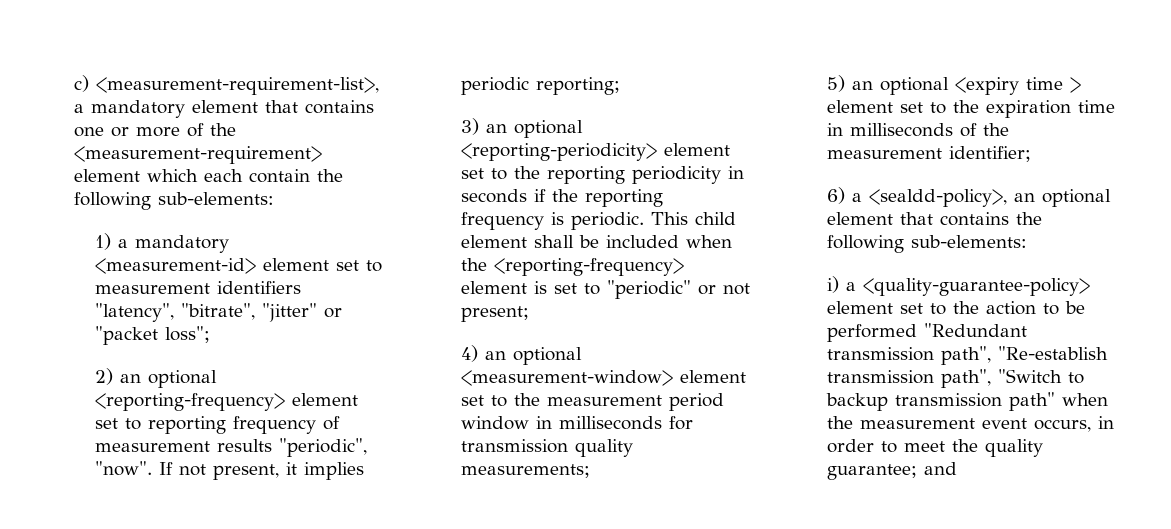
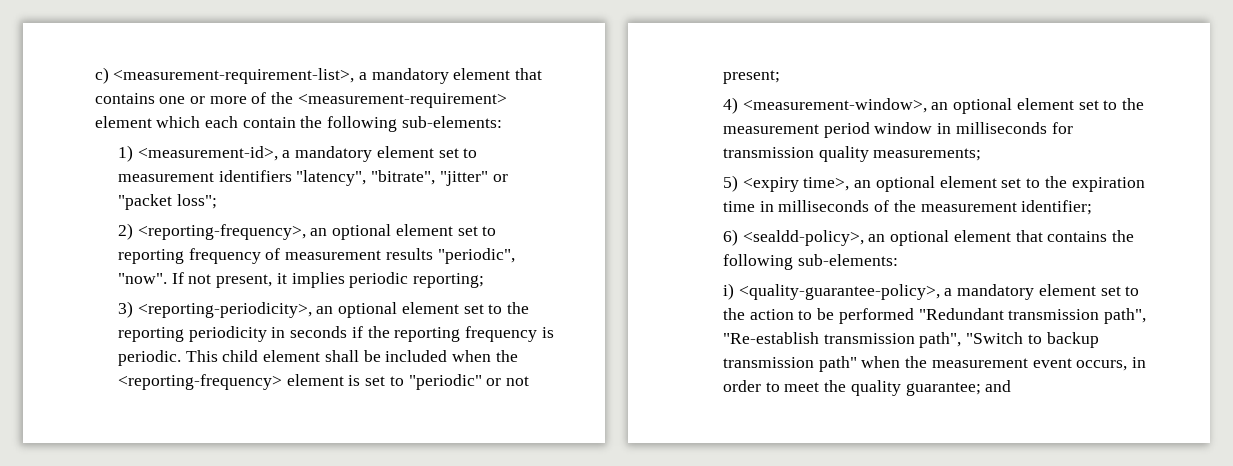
- 1) a mandatory <measurement-id> element set to measurement identifiers "latency", "bitrate", "jitter" or "packet loss";
+ 1) <measurement-id>, a mandatory element set to measurement identifiers "latency", "bitrate", "jitter" or "packet loss";
- 2) an optional <reporting-frequency> element set to reporting frequency of measurement results "periodic", "now".
+ 2) <reporting-frequency>, an optional element set to reporting frequency of measurement results "periodic", "now".
- 3) an optional <reporting-periodicity> element set to the reporting periodicity in seconds if the reporting frequency is periodic.
+ 3) <reporting-periodicity>, an optional element set to the reporting periodicity in seconds if the reporting frequency is periodic.
- 4) an optional <measurement-window> element set to the measurement period window in milliseconds for transmission quality measurements;
+ 4) <measurement-window>, an optional element set to the measurement period window in milliseconds for transmission quality measurements;
- 5) an optional <expiry time > element set to the expiration time in milliseconds of the measurement identifier;
+ 5) <expiry time>, an optional element set to the expiration time in milliseconds of the measurement identifier;
- 6) a <sealdd-policy>, an optional element that contains the following sub-elements:
+ 6) <sealdd-policy>, an optional element that contains the following sub-elements:
- i) a <quality-guarantee-policy> element set to the action to be performed "Redundant transmission path", "Re-establish transmission path", "Switch to backup transmission path" when the measurement event occurs, in order to meet the quality guarantee; and
+ i) <quality-guarantee-policy>, a mandatory element set to the action to be performed "Redundant transmission path", "Re-establish transmission path", "Switch to backup transmission path" when the measurement event occurs, in order to meet the quality guarantee; and

